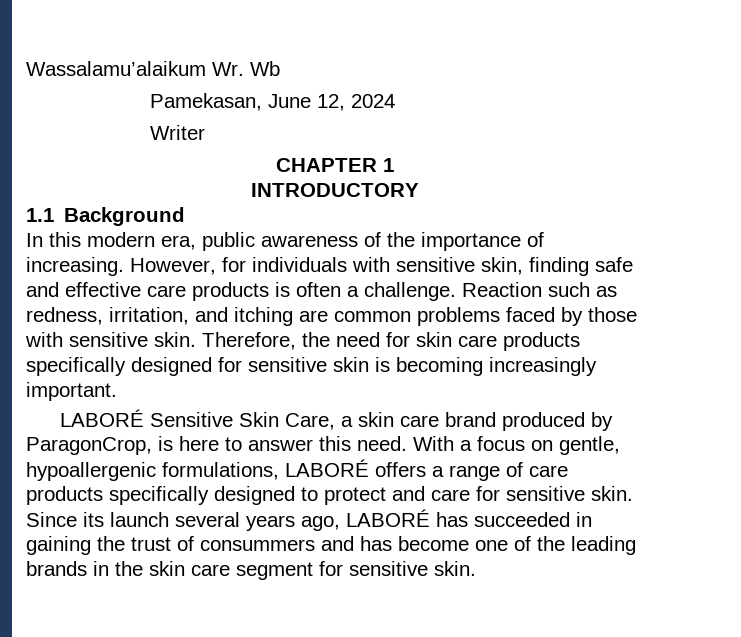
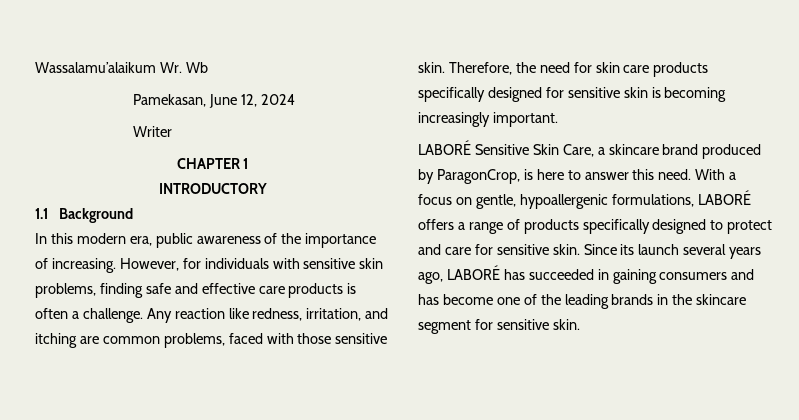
- However, for individuals with sensitive skin, finding safe and effective care products is often a challenge.
+ However, for individuals with sensitive skin problems, finding safe and effective care products is often a challenge.
- Reaction such as redness, irritation, and itching are common problems faced by those with sensitive skin.
+ Any reaction like redness, irritation, and itching are common problems, faced with those sensitive skin.
- LABORÉ Sensitive Skin Care, a skin care brand produced by ParagonCrop, is here to answer this need.
+ LABORÉ Sensitive Skin Care, a skincare brand produced by ParagonCrop, is here to answer this need.
- With a focus on gentle, hypoallergenic formulations, LABORÉ offers a range of care products specifically designed to protect and care for sensitive skin.
+ With a focus on gentle, hypoallergenic formulations, LABORÉ offers a range of products specifically designed to protect and care for sensitive skin.
- Since its launch several years ago, LABORÉ has succeeded in gaining the trust of consummers and has become one of the leading brands in the skin care segment for sensitive skin.
+ Since its launch several years ago, LABORÉ has succeeded in gaining consumers and has become one of the leading brands in the skincare segment for sensitive skin.

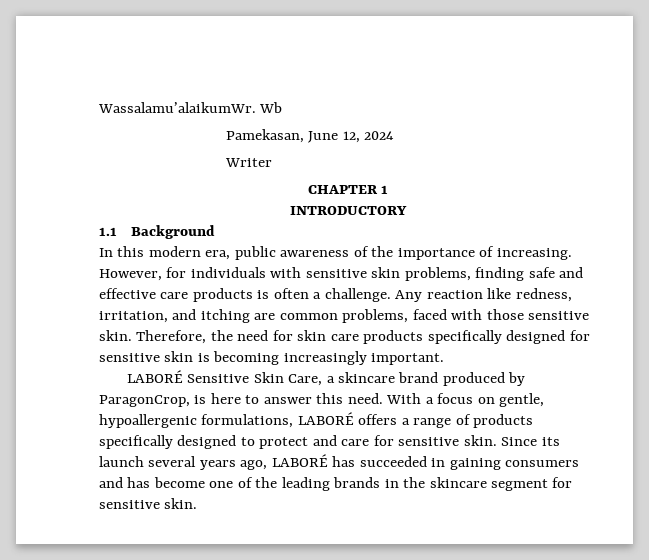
- Wassalamu’alaikum Wr. Wb
+ Wassalamu’alaikumWr. Wb

